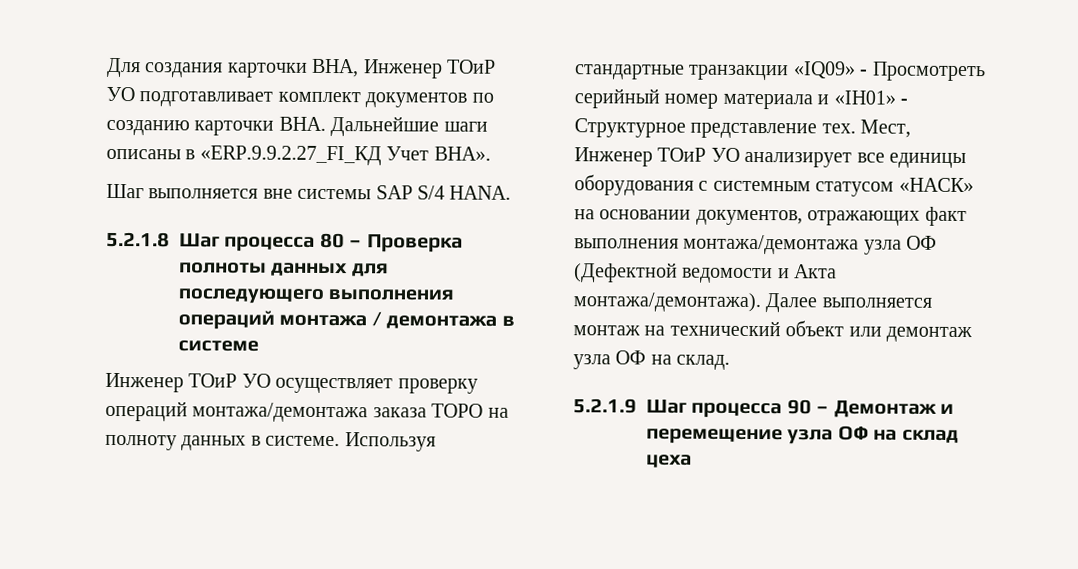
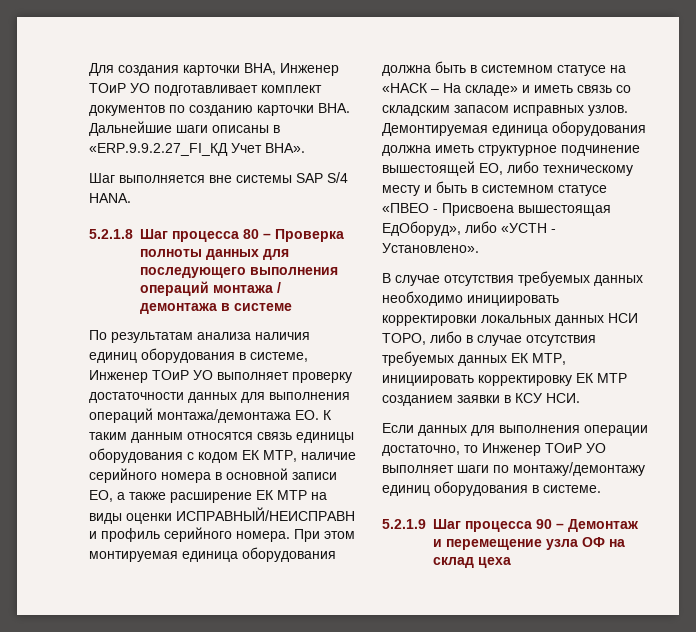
- Инженер ТОиР УО осуществляет проверку операций монтажа/демонтажа заказа ТОРО на полноту данных в системе. Используя стандартные транзакции «IQ09» - Просмотреть серийный номер материала и «IH01» - Структурное представление тех. Мест, Инженер ТОиР УО анализирует все единицы оборудования с системным статусом «НАСК» на основании документов, отражающих факт выполнения монтажа/демонтажа узла ОФ (Дефектной ведомости и Акта монтажа/демонтажа). Далее выполняется монтаж на технический объект или демонтаж узла ОФ на склад.
+ По результатам анализа наличия единиц оборудования в системе, Инженер ТОиР УО выполняет проверку достаточности данных для выполнения операций монтажа/демонтажа ЕО. К таким данным относятся связь единицы оборудования с кодом ЕК МТР, наличие серийного номера в основной записи ЕО, а также расширение ЕК МТР на виды оценки ИСПРАВНЫЙ/НЕИСПРАВН и профиль серийного номера. При этом монтируемая единица оборудования должна быть в системном статусе на «НАСК – На складе» и иметь связь со складским запасом исправных узлов. Демонтируемая единица оборудования должна иметь структурное подчинение вышестоящей ЕО, либо техническому месту и быть в системном статусе «ПВЕО - Присвоена вышестоящая ЕдОборуд», либо «УСТН - Установлено».
+ В случае отсутствия требуемых данных необходимо инициировать корректировки локальных данных НСИ ТОРО, либо в случае отсутствия требуемых данных ЕК МТР, инициировать корректировку ЕК МТР созданием заявки в КСУ НСИ.
+ Если данных для выполнения операции достаточно, то Инженер ТОиР УО выполняет шаги по монтажу/демонтажу единиц оборудования в системе.

